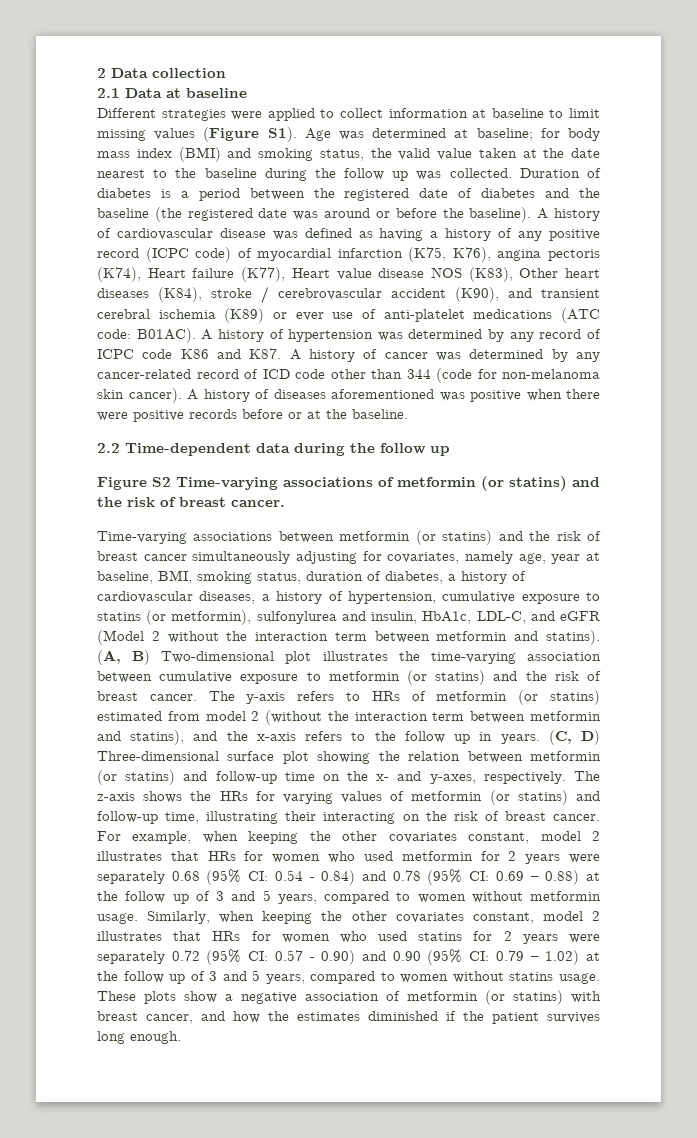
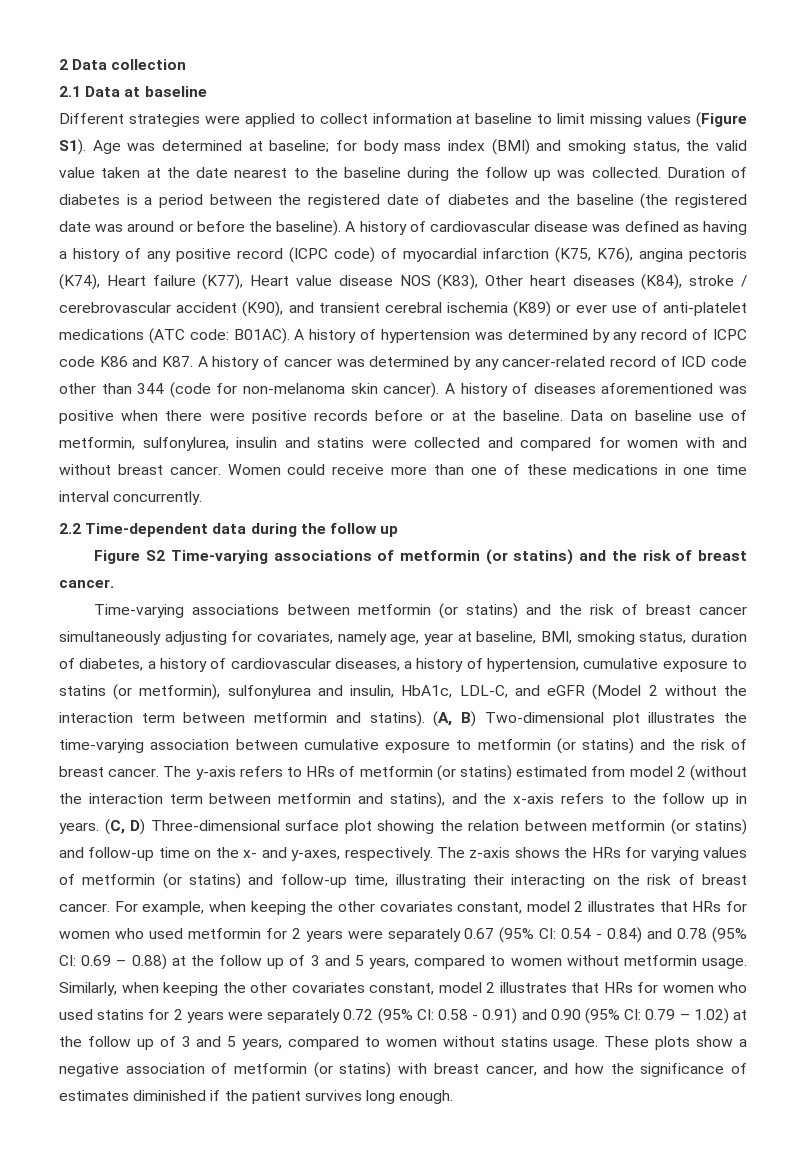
+ Data on baseline use of metformin, sulfonylurea, insulin and statins were collected and compared for women with and without breast cancer. Women could receive more than one of these medications in one time interval concurrently.
- For example, when keeping the other covariates constant, model 2 illustrates that HRs for women who used metformin for 2 years were separately 0.68 (95% CI: 0.54 - 0.84) and 0.78 (95% CI: 0.69 – 0.88) at the follow up of 3 and 5 years, compared to women without metformin usage.
+ For example, when keeping the other covariates constant, model 2 illustrates that HRs for women who used metformin for 2 years were separately 0.67 (95% CI: 0.54 - 0.84) and 0.78 (95% CI: 0.69 – 0.88) at the follow up of 3 and 5 years, compared to women without metformin usage.
- Similarly, when keeping the other covariates constant, model 2 illustrates that HRs for women who used statins for 2 years were separately 0.72 (95% CI: 0.57 - 0.90) and 0.90 (95% CI: 0.79 – 1.02) at the follow up of 3 and 5 years, compared to women without statins usage.
+ Similarly, when keeping the other covariates constant, model 2 illustrates that HRs for women who used statins for 2 years were separately 0.72 (95% CI: 0.58 - 0.91) and 0.90 (95% CI: 0.79 – 1.02) at the follow up of 3 and 5 years, compared to women without statins usage.
- These plots show a negative association of metformin (or statins) with breast cancer, and how the estimates diminished if the patient survives long enough.
+ These plots show a negative association of metformin (or statins) with breast cancer, and how the significance of estimates diminished if the patient survives long enough.

